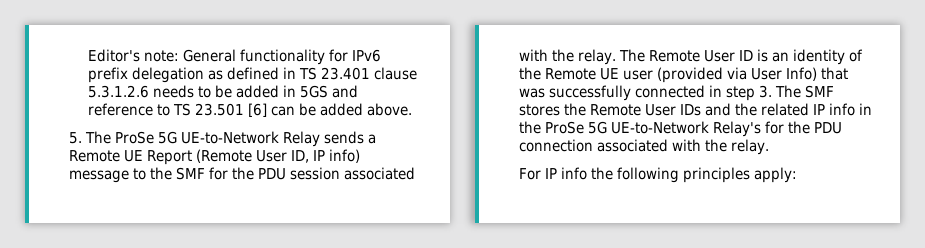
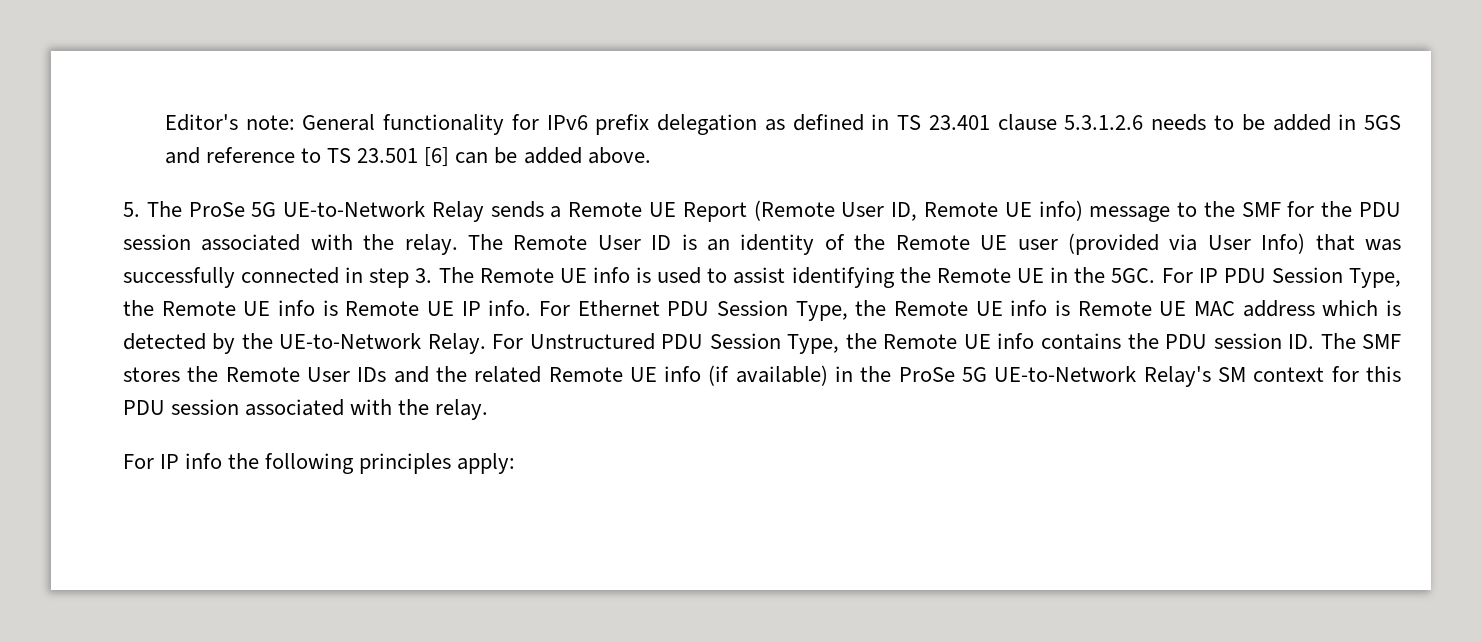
- 5. The ProSe 5G UE-to-Network Relay sends a Remote UE Report (Remote User ID, IP info) message to the SMF for the PDU session associated with the relay.
+ 5. The ProSe 5G UE-to-Network Relay sends a Remote UE Report (Remote User ID, Remote UE info) message to the SMF for the PDU session associated with the relay.
- The Remote User ID is an identity of the Remote UE user (provided via User Info) that was successfully connected in step 3. The SMF stores the Remote User IDs and the related IP info in the ProSe 5G UE-to-Network Relay's for the PDU connection associated with the relay.
+ The Remote User ID is an identity of the Remote UE user (provided via User Info) that was successfully connected in step 3. The Remote UE info is used to assist identifying the Remote UE in the 5GC. For IP PDU Session Type, the Remote UE info is Remote UE IP info. For Ethernet PDU Session Type, the Remote UE info is Remote UE MAC address which is detected by the UE-to-Network Relay. For Unstructured PDU Session Type, the Remote UE info contains the PDU session ID. The SMF stores the Remote User IDs and the related Remote UE info (if available) in the ProSe 5G UE-to-Network Relay's SM context for this PDU session associated with the relay.

